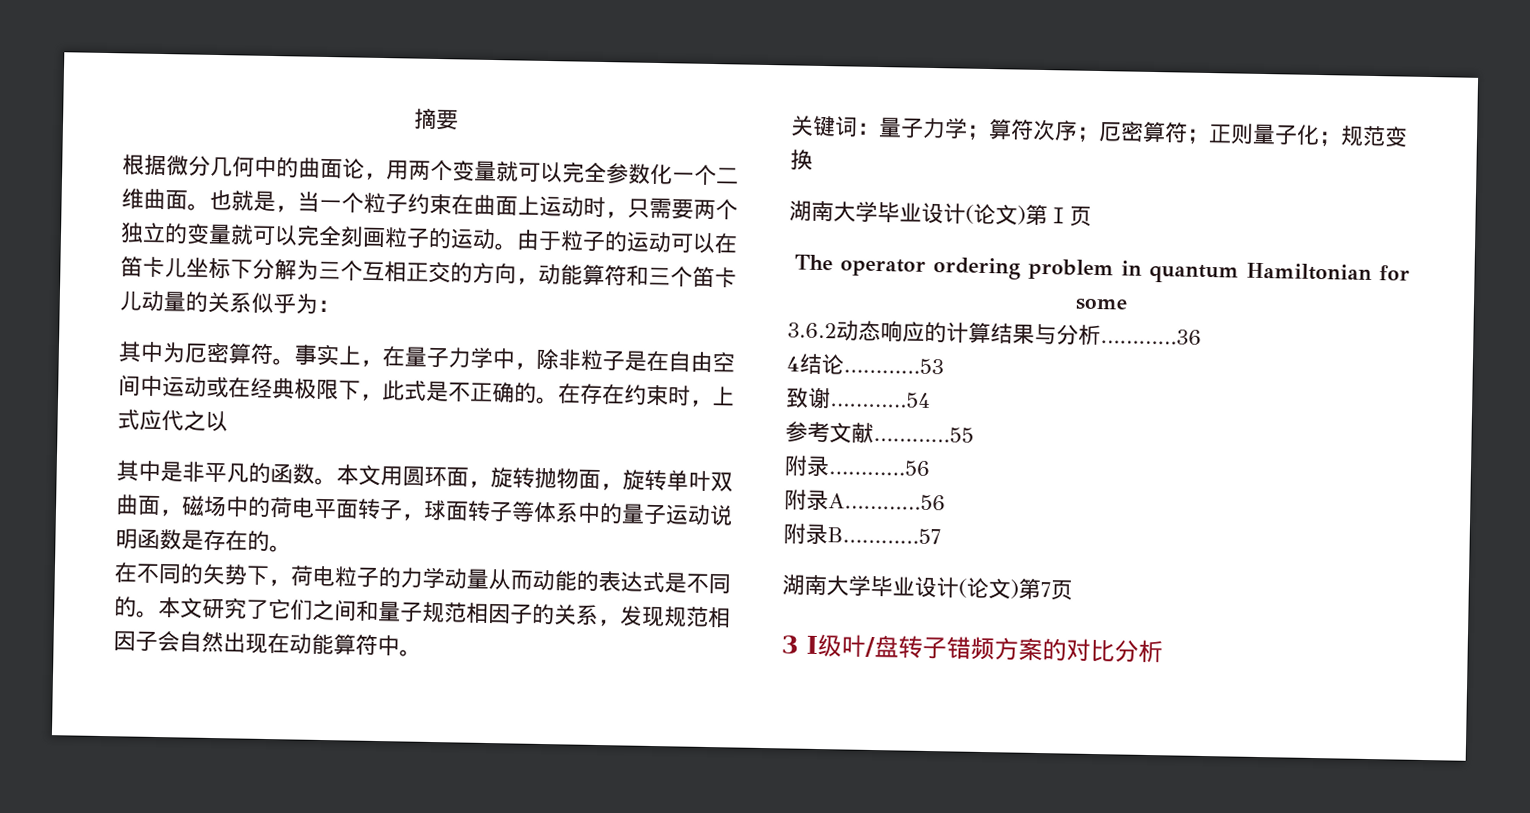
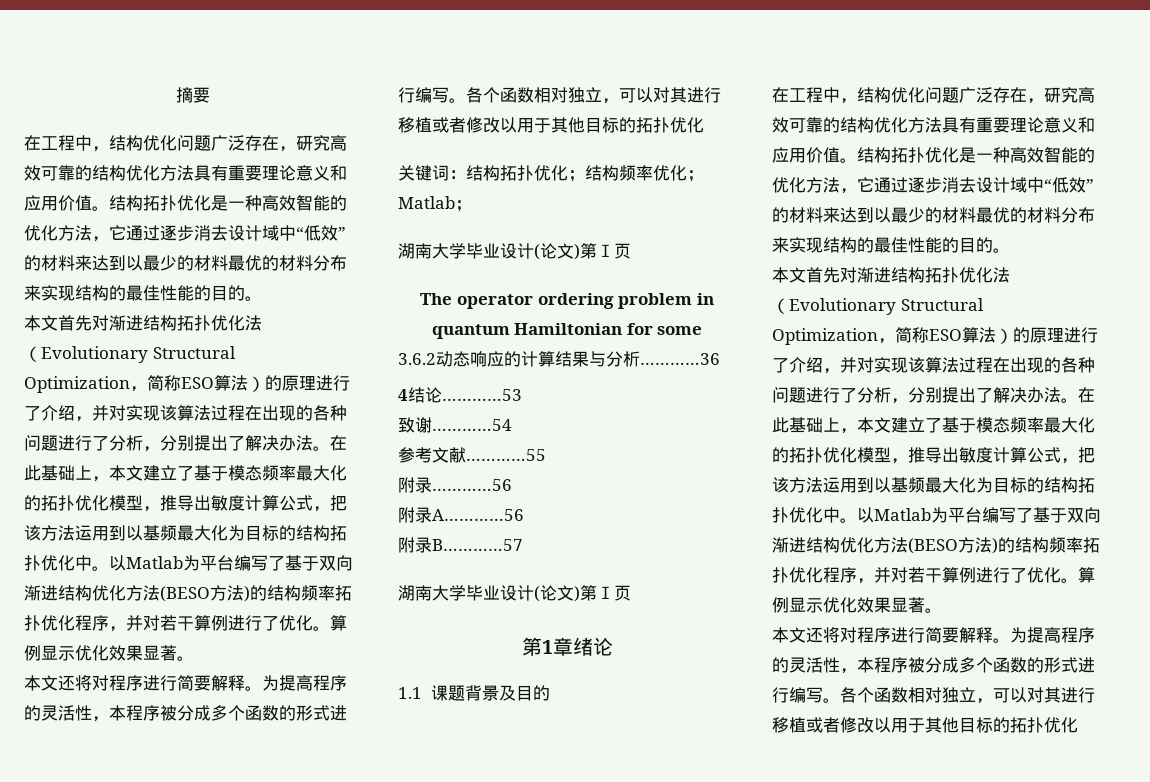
  摘要
- 根据微分几何中的曲面论，用两个变量就可以完全参数化一个二维曲面。也就是，当一个粒子约束在曲面上运动时，只需要两个独立的变量就可以完全刻画粒子的运动。由于粒子的运动可以在笛卡儿坐标下分解为三个互相正交的方向，动能算符和三个笛卡儿动量的关系似乎为：
- 其中为厄密算符。事实上，在量子力学中，除非粒子是在自由空间中运动或在经典极限下，此式是不正确的。在存在约束时，上式应代之以
- 其中是非平凡的函数。本文用圆环面，旋转抛物面，旋转单叶双曲面，磁场中的荷电平面转子，球面转子等体系中的量子运动说明函数是存在的。
- 在不同的矢势下，荷电粒子的力学动量从而动能的表达式是不同的。本文研究了它们之间和量子规范相因子的关系，发现规范相因子会自然出现在动能算符中。
- 关键词：量子力学；算符次序；厄密算符；正则量子化；规范变换
+ 在工程中，结构优化问题广泛存在，研究高效可靠的结构优化方法具有重要理论意义和应用价值。结构拓扑优化是一种高效智能的优化方法，它通过逐步消去设计域中“低效”的材料来达到以最少的材料最优的材料分布来实现结构的最佳性能的目的。
+ 本文首先对渐进结构拓扑优化法（Evolutionary Structural Optimization，简称ESO算法）的原理进行了介绍，并对实现该算法过程在出现的各种问题进行了分析，分别提出了解决办法。在此基础上，本文建立了基于模态频率最大化的拓扑优化模型，推导出敏度计算公式，把该方法运用到以基频最大化为目标的结构拓扑优化中。以Matlab为平台编写了基于双向渐进结构优化方法(BESO方法)的结构频率拓扑优化程序，并对若干算例进行了优化。算例显示优化效果显著。
+ 本文还将对程序进行简要解释。为提高程序的灵活性，本程序被分成多个函数的形式进行编写。各个函数相对独立，可以对其进行移植或者修改以用于其他目标的拓扑优化
+ 关键词：结构拓扑优化；结构频率优化；Matlab；
  附录B…………57
- 湖南大学毕业设计(论文)第7页
- 3 I级叶/盘转子错频方案的对比分析
+ 湖南大学毕业设计(论文)第Ⅰ页
+ 第1章绪论
+ 1.1课题背景及目的
+ 在工程中，结构优化问题广泛存在，研究高效可靠的结构优化方法具有重要理论意义和应用价值。结构拓扑优化是一种高效智能的优化方法，它通过逐步消去设计域中“低效”的材料来达到以最少的材料最优的材料分布来实现结构的最佳性能的目的。
+ 本文首先对渐进结构拓扑优化法（Evolutionary Structural Optimization，简称ESO算法）的原理进行了介绍，并对实现该算法过程在出现的各种问题进行了分析，分别提出了解决办法。在此基础上，本文建立了基于模态频率最大化的拓扑优化模型，推导出敏度计算公式，把该方法运用到以基频最大化为目标的结构拓扑优化中。以Matlab为平台编写了基于双向渐进结构优化方法(BESO方法)的结构频率拓扑优化程序，并对若干算例进行了优化。算例显示优化效果显著。
+ 本文还将对程序进行简要解释。为提高程序的灵活性，本程序被分成多个函数的形式进行编写。各个函数相对独立，可以对其进行移植或者修改以用于其他目标的拓扑优化

